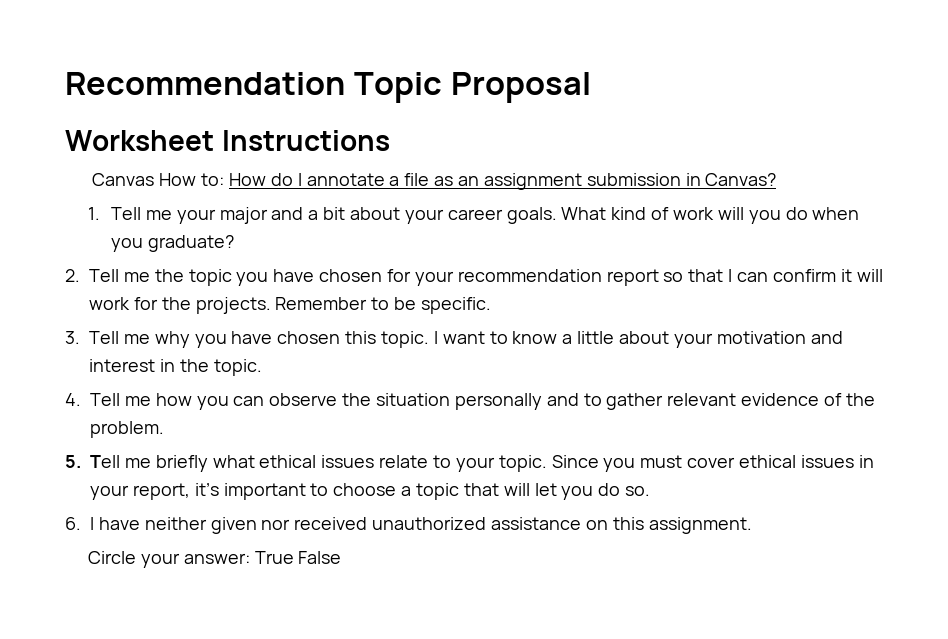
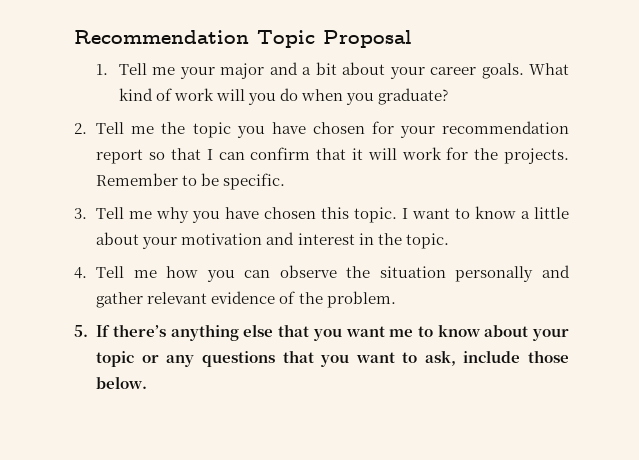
- Worksheet Instructions
- Canvas How to: How do I annotate a file as an assignment submission in Canvas?
- 2. Tell me the topic you have chosen for your recommendation report so that I can confirm it will work for the projects.
+ 2. Tell me the topic you have chosen for your recommendation report so that I can confirm that it will work for the projects.
- 4. Tell me how you can observe the situation personally and to gather relevant evidence of the problem.
+ 4. Tell me how you can observe the situation personally and gather relevant evidence of the problem.
- 5. Tell me briefly what ethical issues relate to your topic. Since you must cover ethical issues in your report, it’s important to choose a topic that will let you do so.
- 6. I have neither given nor received unauthorized assistance on this assignment.
- Circle your answer: True False
+ 5. If there’s anything else that you want me to know about your topic or any questions that you want to ask, include those below.

